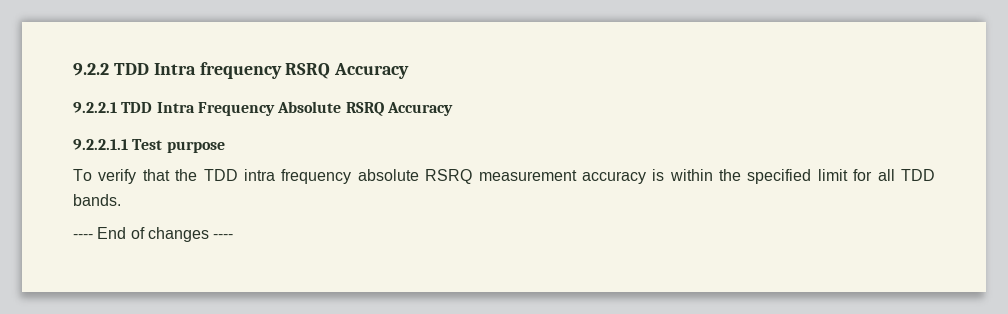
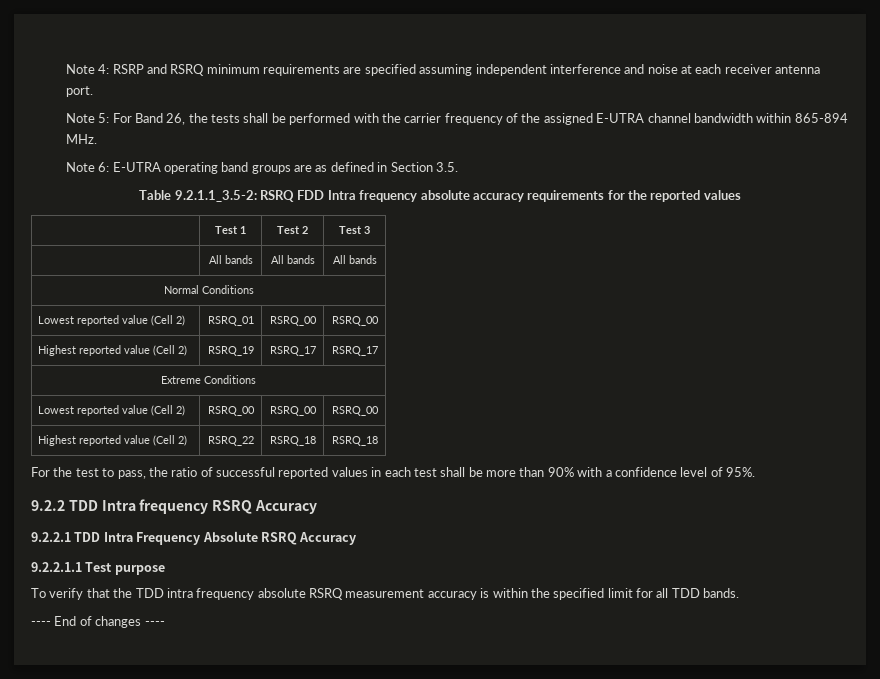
+ Note 4: RSRP and RSRQ minimum requirements are specified assuming independent interference and noise at each receiver antenna port.
+ Note 5: For Band 26, the tests shall be performed with the carrier frequency of the assigned E-UTRA channel bandwidth within 865-894 MHz.
+ Note 6: E-UTRA operating band groups are as defined in Section 3.5.
+ Table 9.2.1.1_3.5-2: RSRQ FDD Intra frequency absolute accuracy requirements for the reported values
+ | Test 1 | Test 2 | Test 3
+ | All bands | All bands | All bands
+ Normal Conditions
+ Lowest reported value (Cell 2) | RSRQ_01 | RSRQ_00 | RSRQ_00
+ Highest reported value (Cell 2) | RSRQ_19 | RSRQ_17 | RSRQ_17
+ Extreme Conditions
+ Lowest reported value (Cell 2) | RSRQ_00 | RSRQ_00 | RSRQ_00
+ Highest reported value (Cell 2) | RSRQ_22 | RSRQ_18 | RSRQ_18
+ For the test to pass, the ratio of successful reported values in each test shall be more than 90% with a confidence level of 95%.

